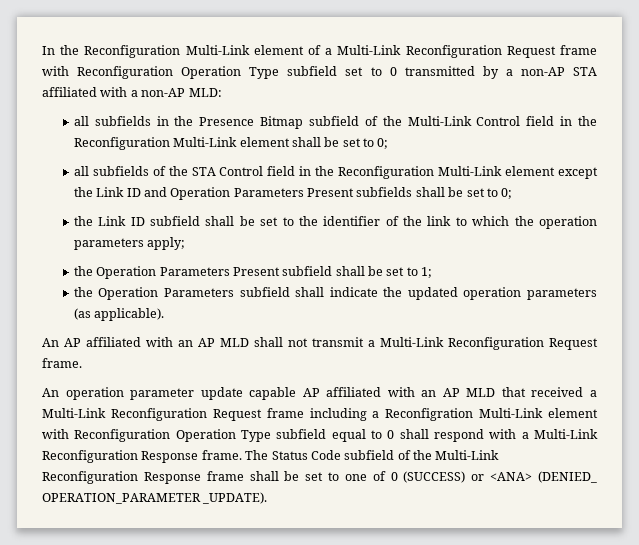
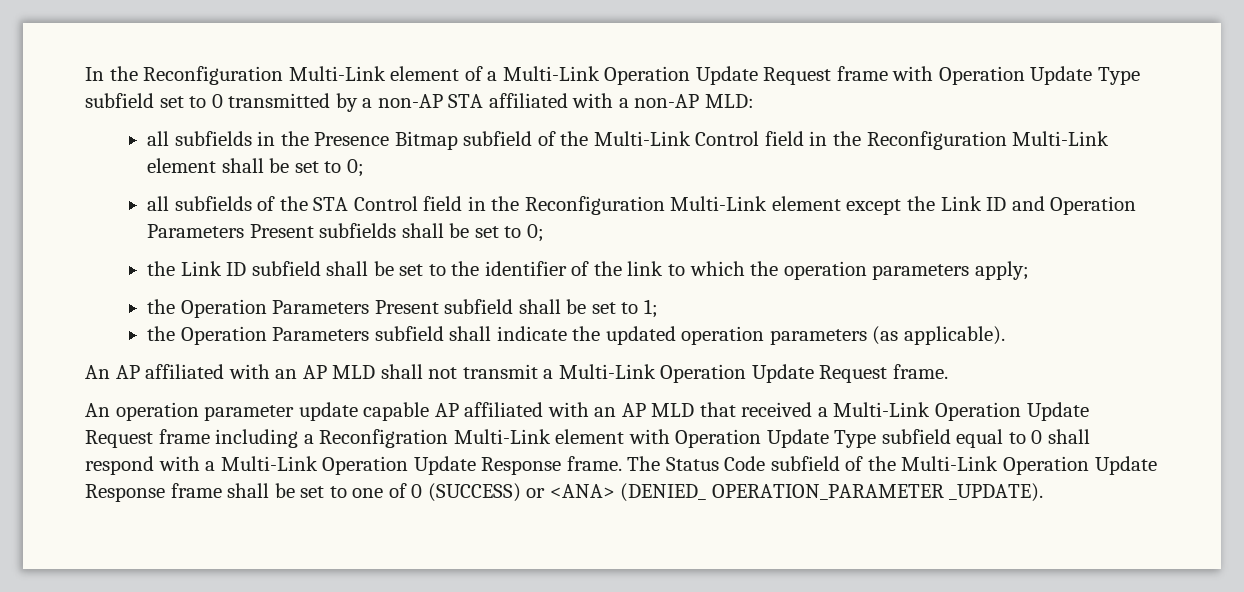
- In the Reconfiguration Multi-Link element of a Multi-Link Reconfiguration Request frame with Reconfiguration Operation Type subfield set to 0 transmitted by a non-AP STA affiliated with a non-AP MLD:
+ In the Reconfiguration Multi-Link element of a Multi-Link Operation Update Request frame with Operation Update Type subfield set to 0 transmitted by a non-AP STA affiliated with a non-AP MLD:
- An AP affiliated with an AP MLD shall not transmit a Multi-Link Reconfiguration Request frame.
+ An AP affiliated with an AP MLD shall not transmit a Multi-Link Operation Update Request frame.
- An operation parameter update capable AP affiliated with an AP MLD that received a Multi-Link Reconfiguration Request frame including a Reconfigration Multi-Link element with Reconfiguration Operation Type subfield equal to 0 shall respond with a Multi-Link Reconfiguration Response frame.
+ An operation parameter update capable AP affiliated with an AP MLD that received a Multi-Link Operation Update Request frame including a Reconfigration Multi-Link element with Operation Update Type subfield equal to 0 shall respond with a Multi-Link Operation Update Response frame.
- The Status Code subfield of the Multi-Link Reconfiguration Response frame shall be set to one of 0 (SUCCESS) or <ANA> (DENIED_ OPERATION_PARAMETER _UPDATE).
+ The Status Code subfield of the Multi-Link Operation Update Response frame shall be set to one of 0 (SUCCESS) or <ANA> (DENIED_ OPERATION_PARAMETER _UPDATE).

